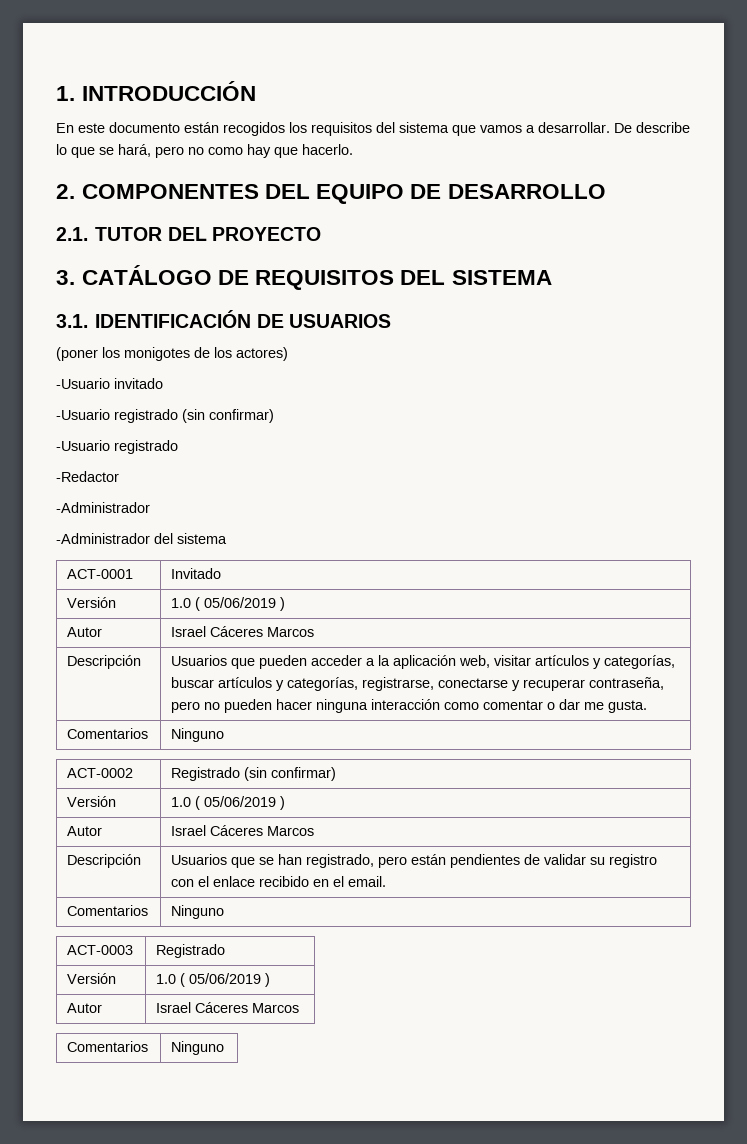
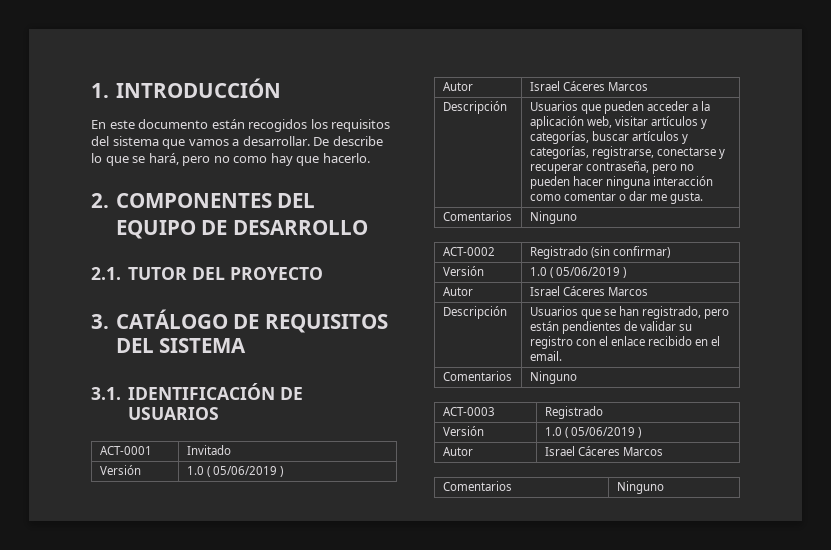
- (poner los monigotes de los actores)
- -Usuario invitado
- -Usuario registrado (sin confirmar)
- -Usuario registrado
- -Redactor
- -Administrador
- -Administrador del sistema

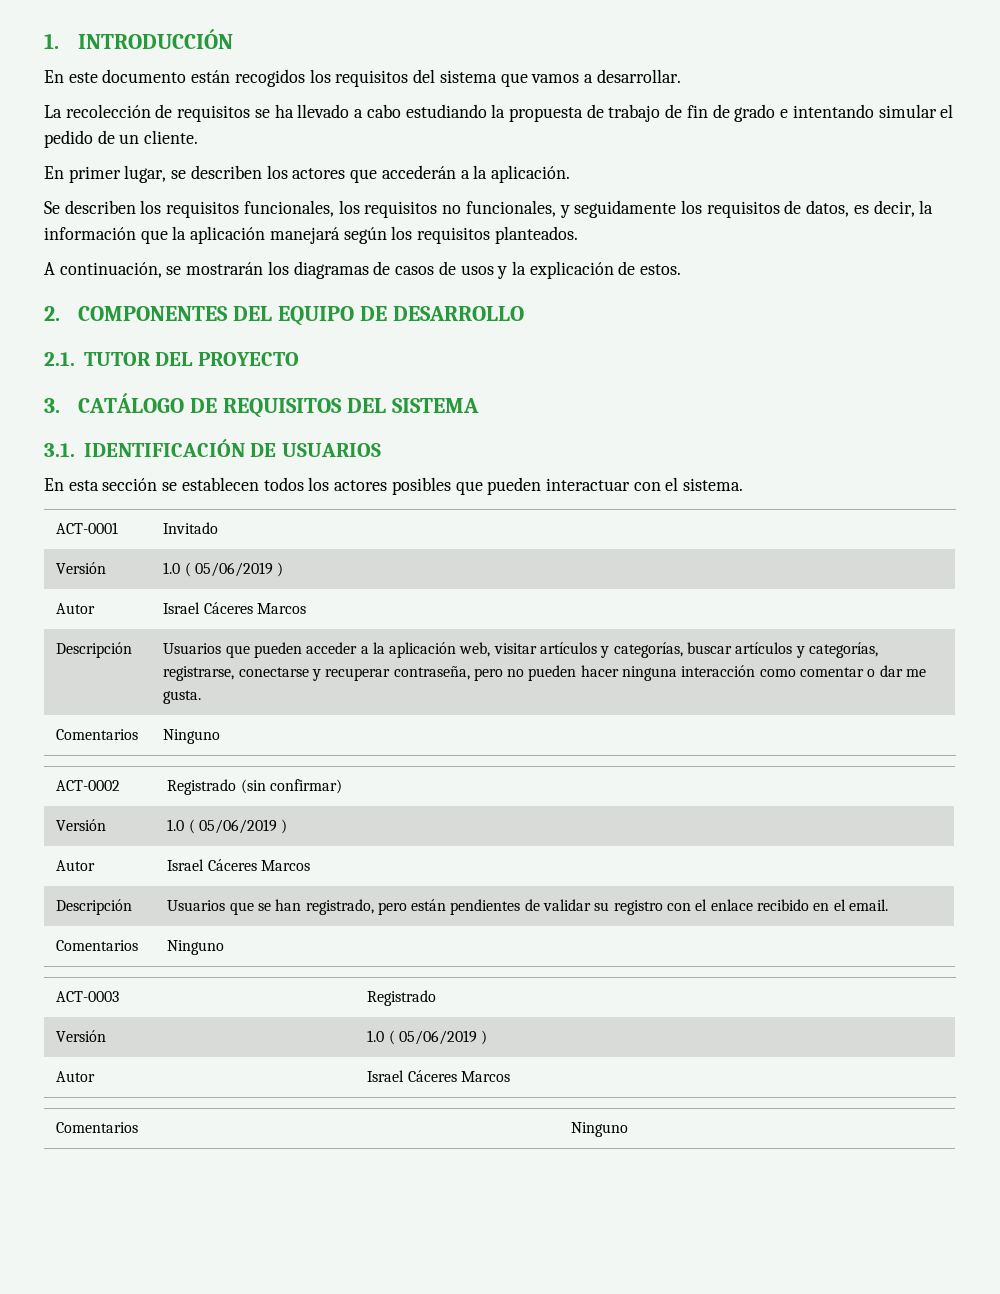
- En este documento están recogidos los requisitos del sistema que vamos a desarrollar. De describe lo que se hará, pero no como hay que hacerlo.
+ En este documento están recogidos los requisitos del sistema que vamos a desarrollar.
+ La recolección de requisitos se ha llevado a cabo estudiando la propuesta de trabajo de fin de grado e intentando simular el pedido de un cliente.
+ En primer lugar, se describen los actores que accederán a la aplicación.
+ Se describen los requisitos funcionales, los requisitos no funcionales, y seguidamente los requisitos de datos, es decir, la información que la aplicación manejará según los requisitos planteados.
+ A continuación, se mostrarán los diagramas de casos de usos y la explicación de estos.
+ En esta sección se establecen todos los actores posibles que pueden interactuar con el sistema.

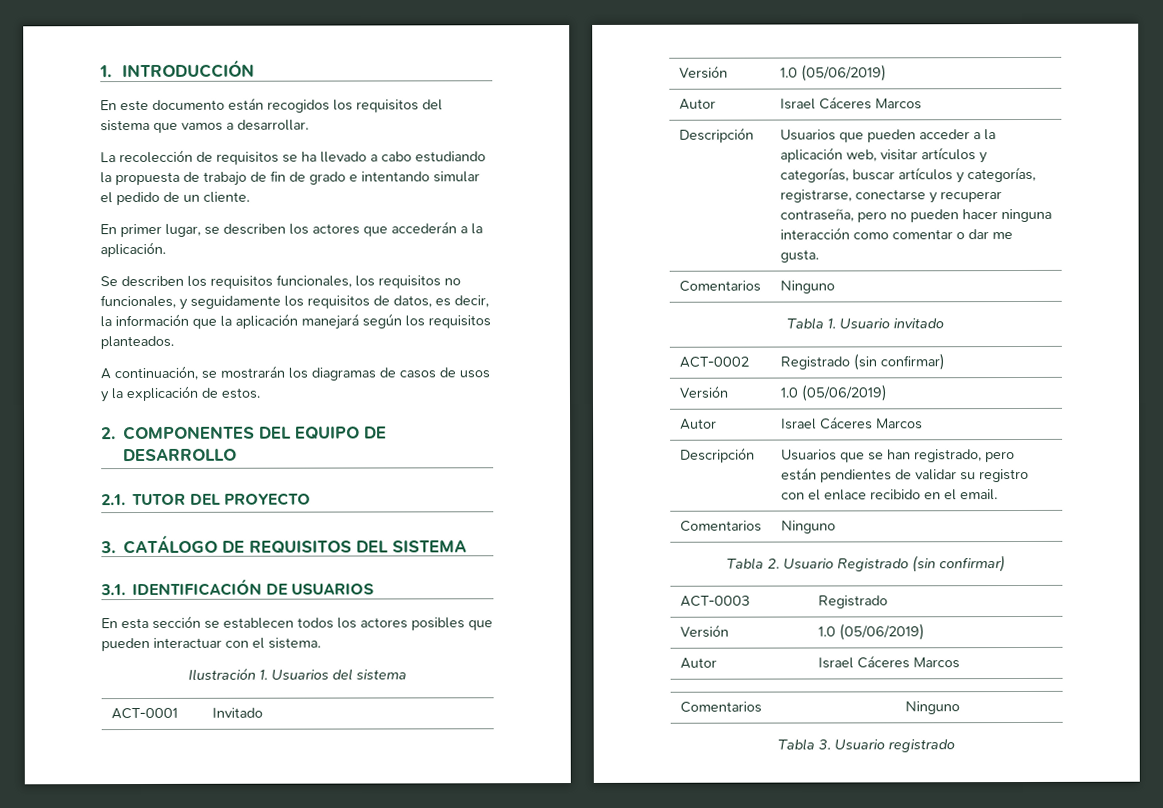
+ Ilustración 1. Usuarios del sistema
  ACT-0001 | Invitado
- Versión | 1.0 ( 05/06/2019 )
+ Versión | 1.0 (05/06/2019)
+ Tabla 1. Usuario invitado
  ACT-0002 | Registrado (sin confirmar)
- Versión | 1.0 ( 05/06/2019 )
+ Versión | 1.0 (05/06/2019)
+ Tabla 2. Usuario Registrado (sin confirmar)
  ACT-0003 | Registrado
- Versión | 1.0 ( 05/06/2019 )
+ Versión | 1.0 (05/06/2019)
+ Tabla 3. Usuario registrado

